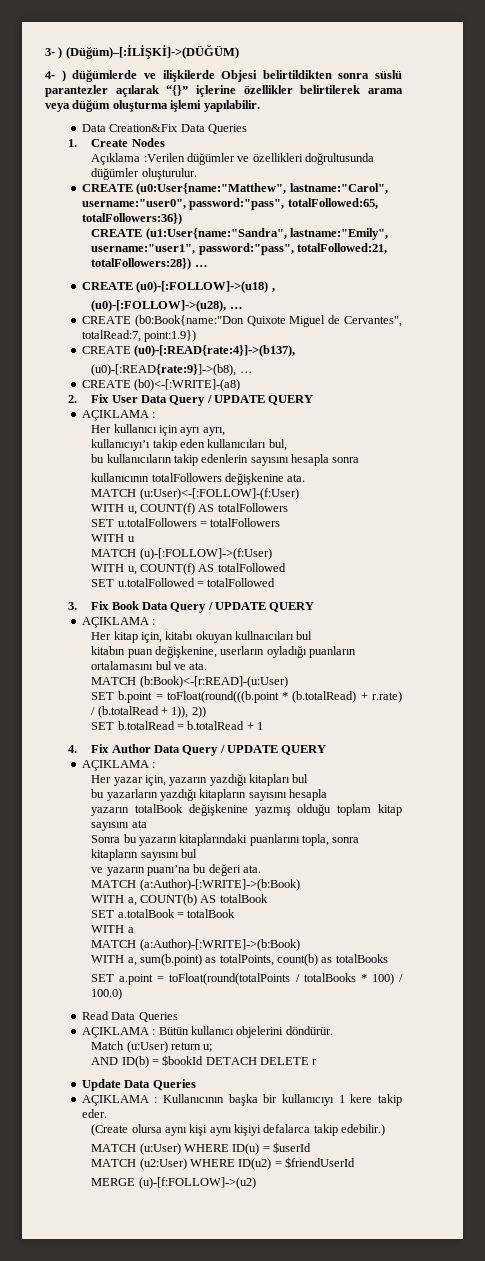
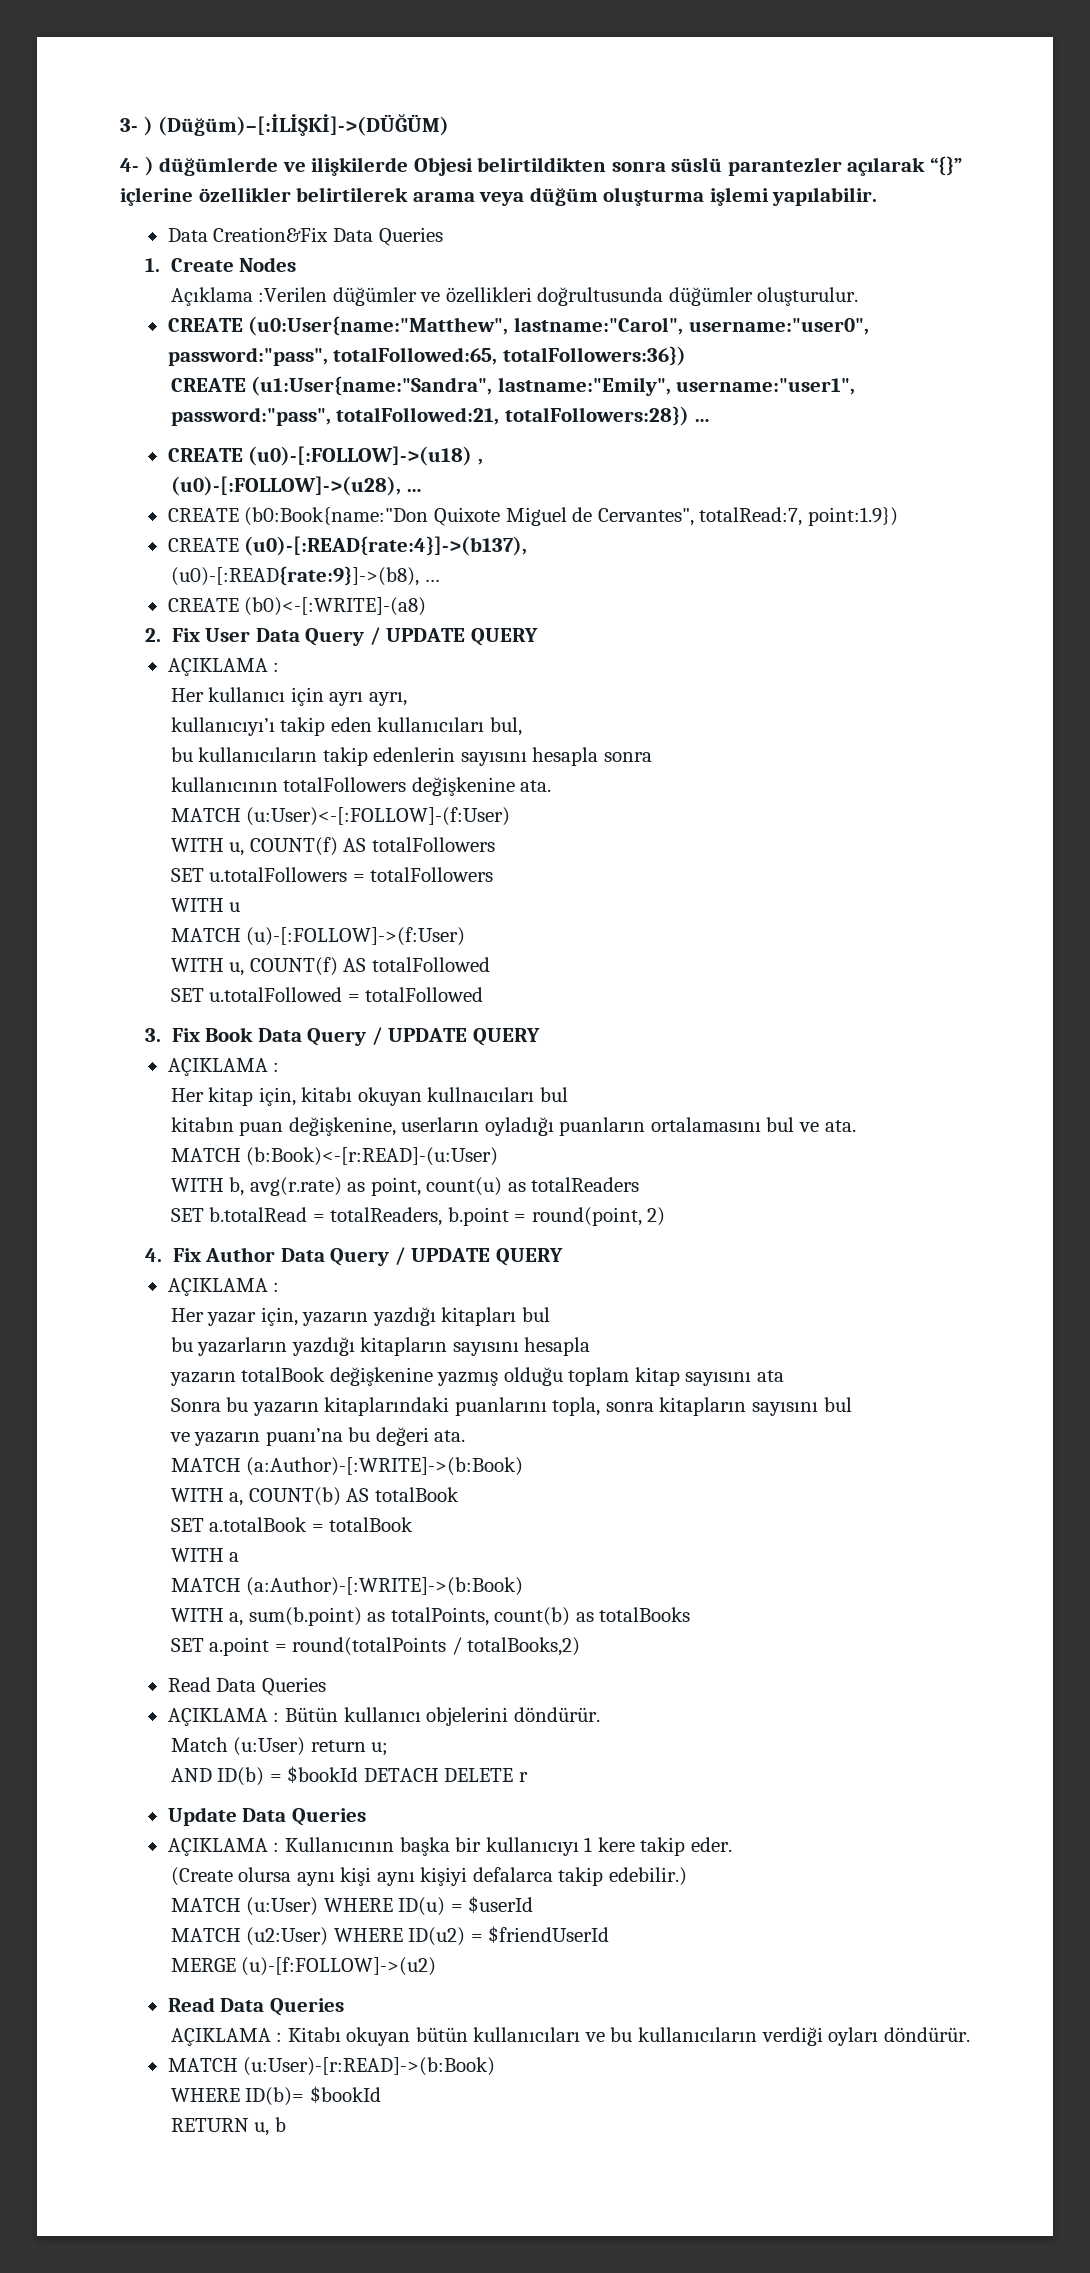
- SET b.point = toFloat(round(((b.point * (b.totalRead) + r.rate) / (b.totalRead + 1)), 2))
- SET b.totalRead = b.totalRead + 1
+ WITH b, avg(r.rate) as point, count(u) as totalReaders
+ SET b.totalRead = totalReaders, b.point = round(point, 2)
- SET a.point = toFloat(round(totalPoints / totalBooks * 100) / 100.0)
+ SET a.point = round(totalPoints / totalBooks,2)
  MERGE (u)-[f:FOLLOW]->(u2)
+ Read Data Queries
+ AÇIKLAMA : Kitabı okuyan bütün kullanıcıları ve bu kullanıcıların verdiği oyları döndürür.
+ MATCH (u:User)-[r:READ]->(b:Book)
+ WHERE ID(b)= $bookId
+ RETURN u, b

